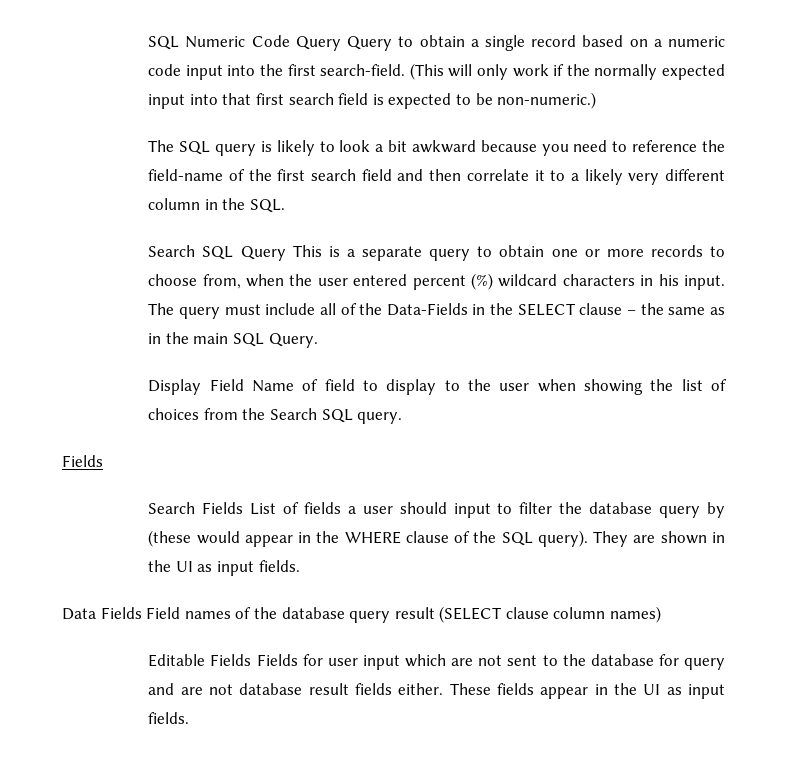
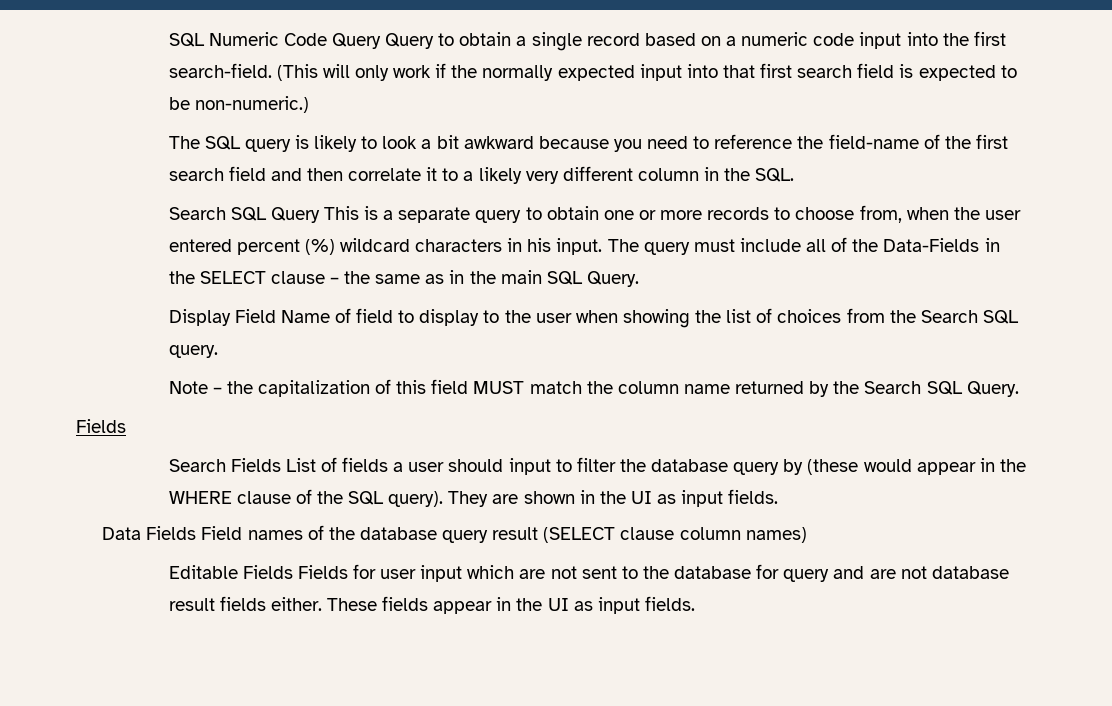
+ Note – the capitalization of this field MUST match the column name returned by the Search SQL Query.

